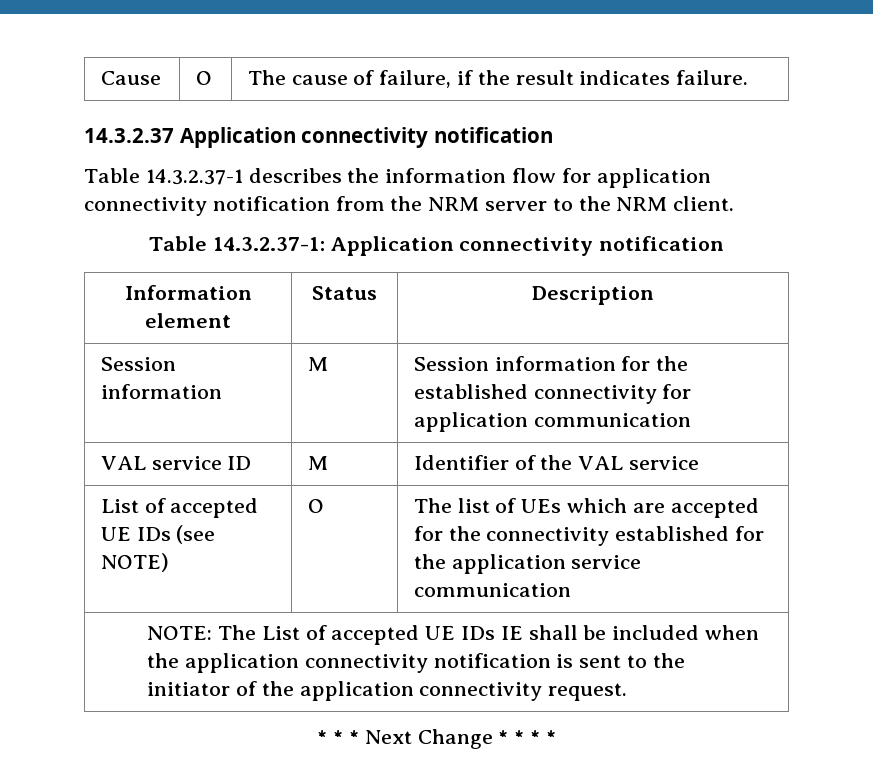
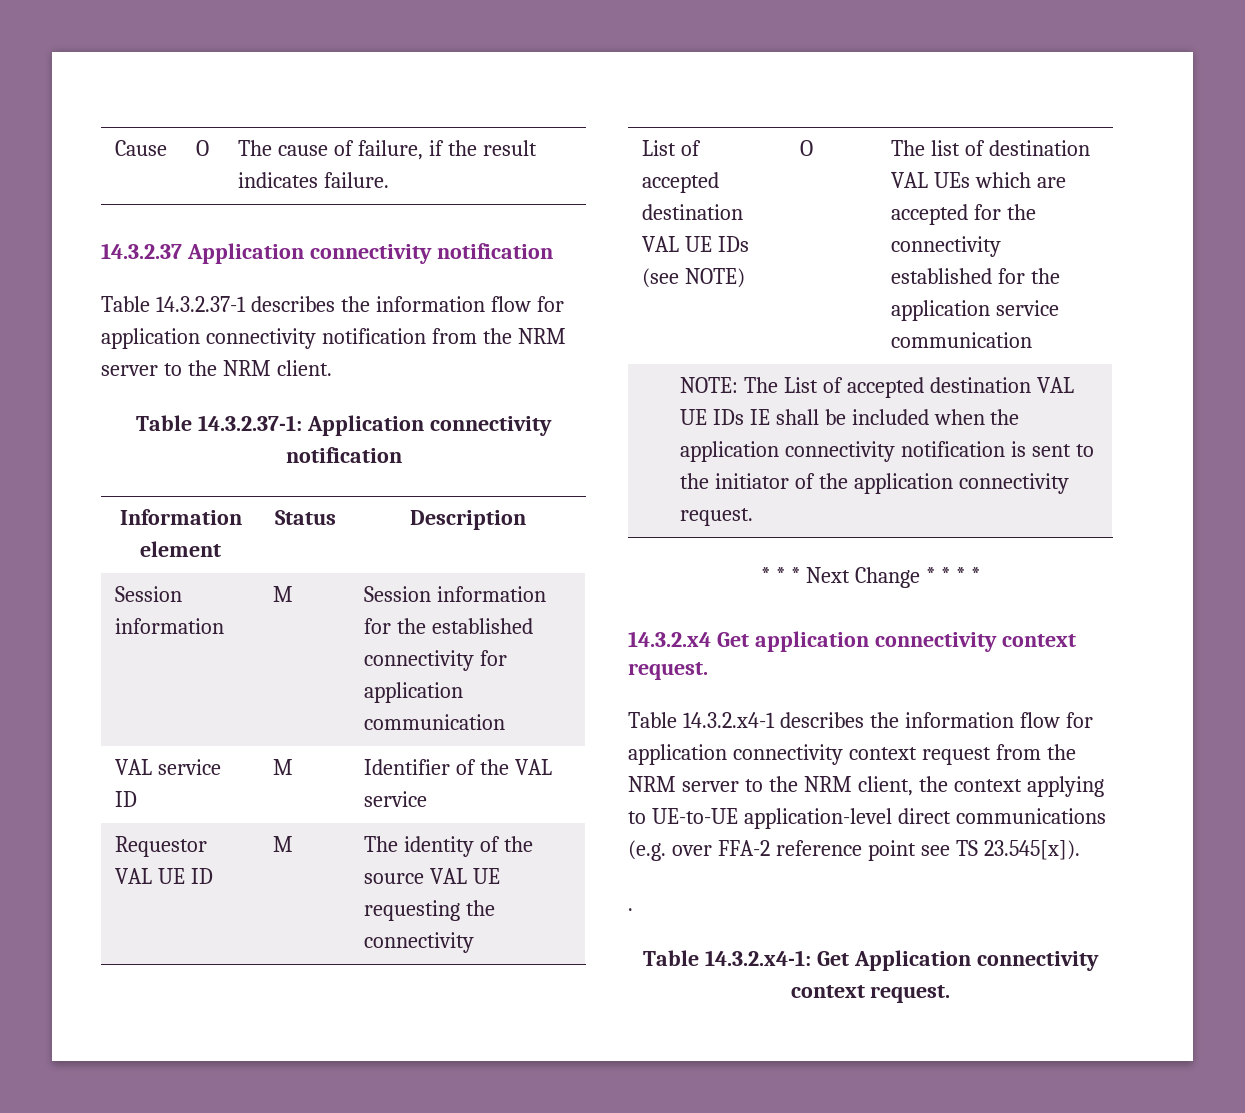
- List of accepted UE IDs (see NOTE) | O | The list of UEs which are accepted for the connectivity established for the application service communication
+ Requestor VAL UE ID | M | The identity of the source VAL UE requesting the connectivity
+ List of accepted destination VAL UE IDs (see NOTE) | O | The list of destination VAL UEs which are accepted for the connectivity established for the application service communication
- NOTE: The List of accepted UE IDs IE shall be included when the application connectivity notification is sent to the initiator of the application connectivity request.
+ NOTE: The List of accepted destination VAL UE IDs IE shall be included when the application connectivity notification is sent to the initiator of the application connectivity request.
+ 14.3.2.x4 Get application connectivity context request.
+ Table 14.3.2.x4-1 describes the information flow for application connectivity context request from the NRM server to the NRM client, the context applying to UE-to-UE application-level direct communications (e.g. over FFA-2 reference point see TS 23.545[x]).
+ .
+ Table 14.3.2.x4-1: Get Application connectivity context request.

